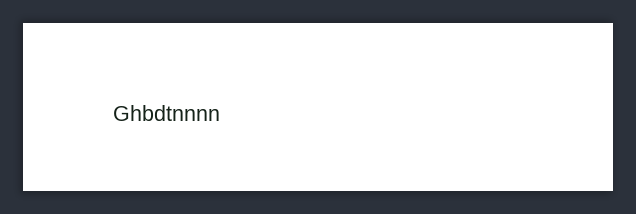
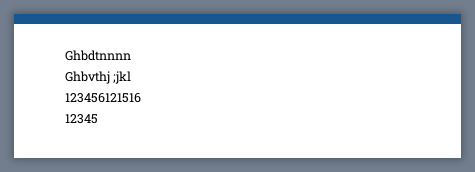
+ Ghbvthj ;jkl
+ 123456121516
+ 12345

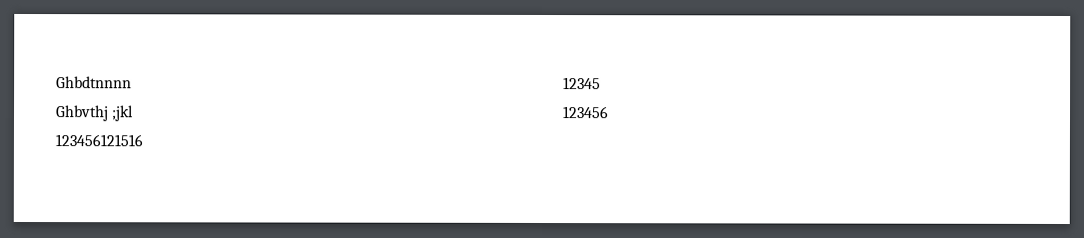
+ 123456

